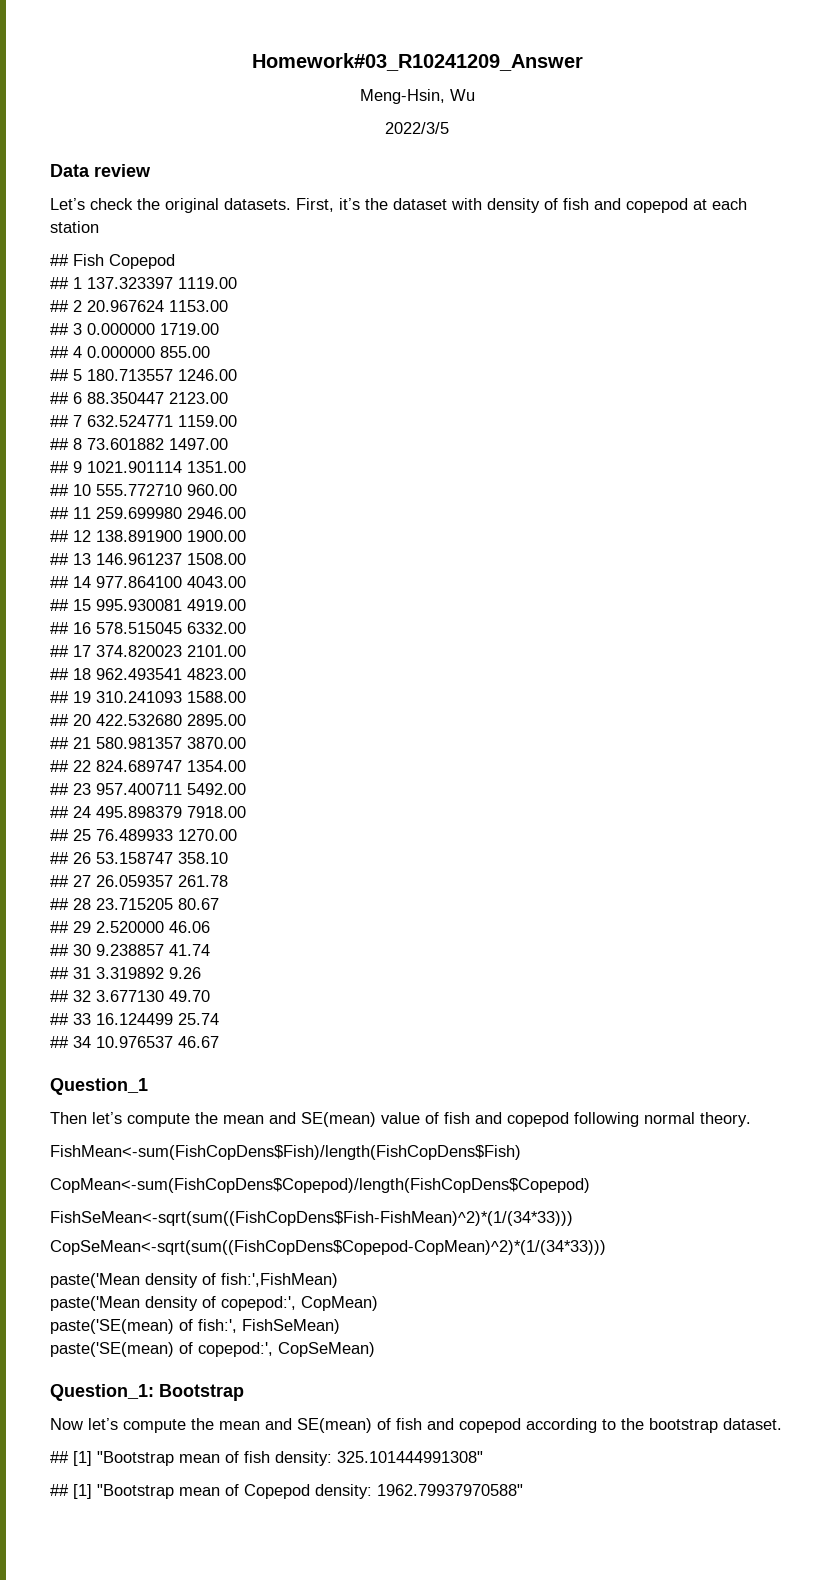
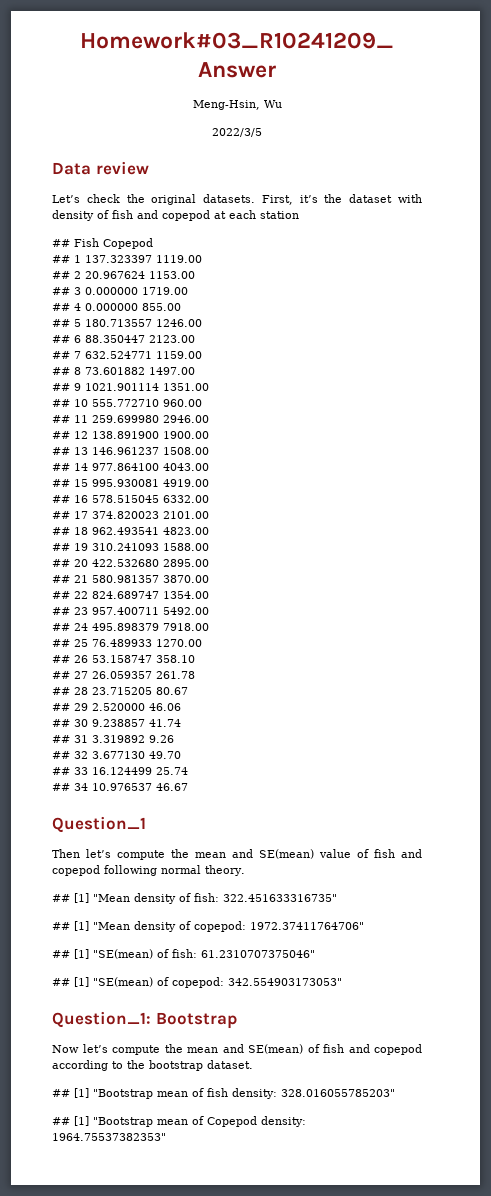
- FishMean<-sum(FishCopDens$Fish)/length(FishCopDens$Fish)
- CopMean<-sum(FishCopDens$Copepod)/length(FishCopDens$Copepod)
- FishSeMean<-sqrt(sum((FishCopDens$Fish-FishMean)^2)*(1/(34*33)))
- CopSeMean<-sqrt(sum((FishCopDens$Copepod-CopMean)^2)*(1/(34*33)))
- paste('Mean density of fish:',FishMean)
- paste('Mean density of copepod:', CopMean)
- paste('SE(mean) of fish:', FishSeMean)
- paste('SE(mean) of copepod:', CopSeMean)
+ ## [1] "Mean density of fish: 322.451633316735"
+ ## [1] "Mean density of copepod: 1972.37411764706"
+ ## [1] "SE(mean) of fish: 61.2310707375046"
+ ## [1] "SE(mean) of copepod: 342.554903173053"
- ## [1] "Bootstrap mean of fish density: 325.101444991308"
+ ## [1] "Bootstrap mean of fish density: 328.016055785203"
- ## [1] "Bootstrap mean of Copepod density: 1962.79937970588"
+ ## [1] "Bootstrap mean of Copepod density: 1964.75537382353"

